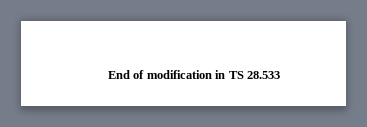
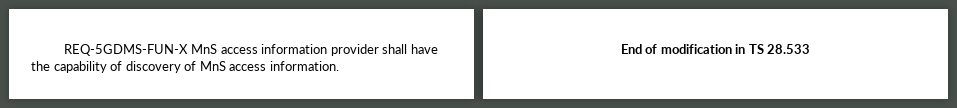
+ REQ-5GDMS-FUN-X MnS access information provider shall have the capability of discovery of MnS access information.

